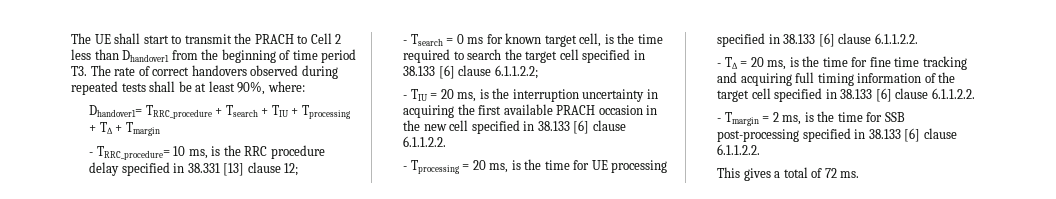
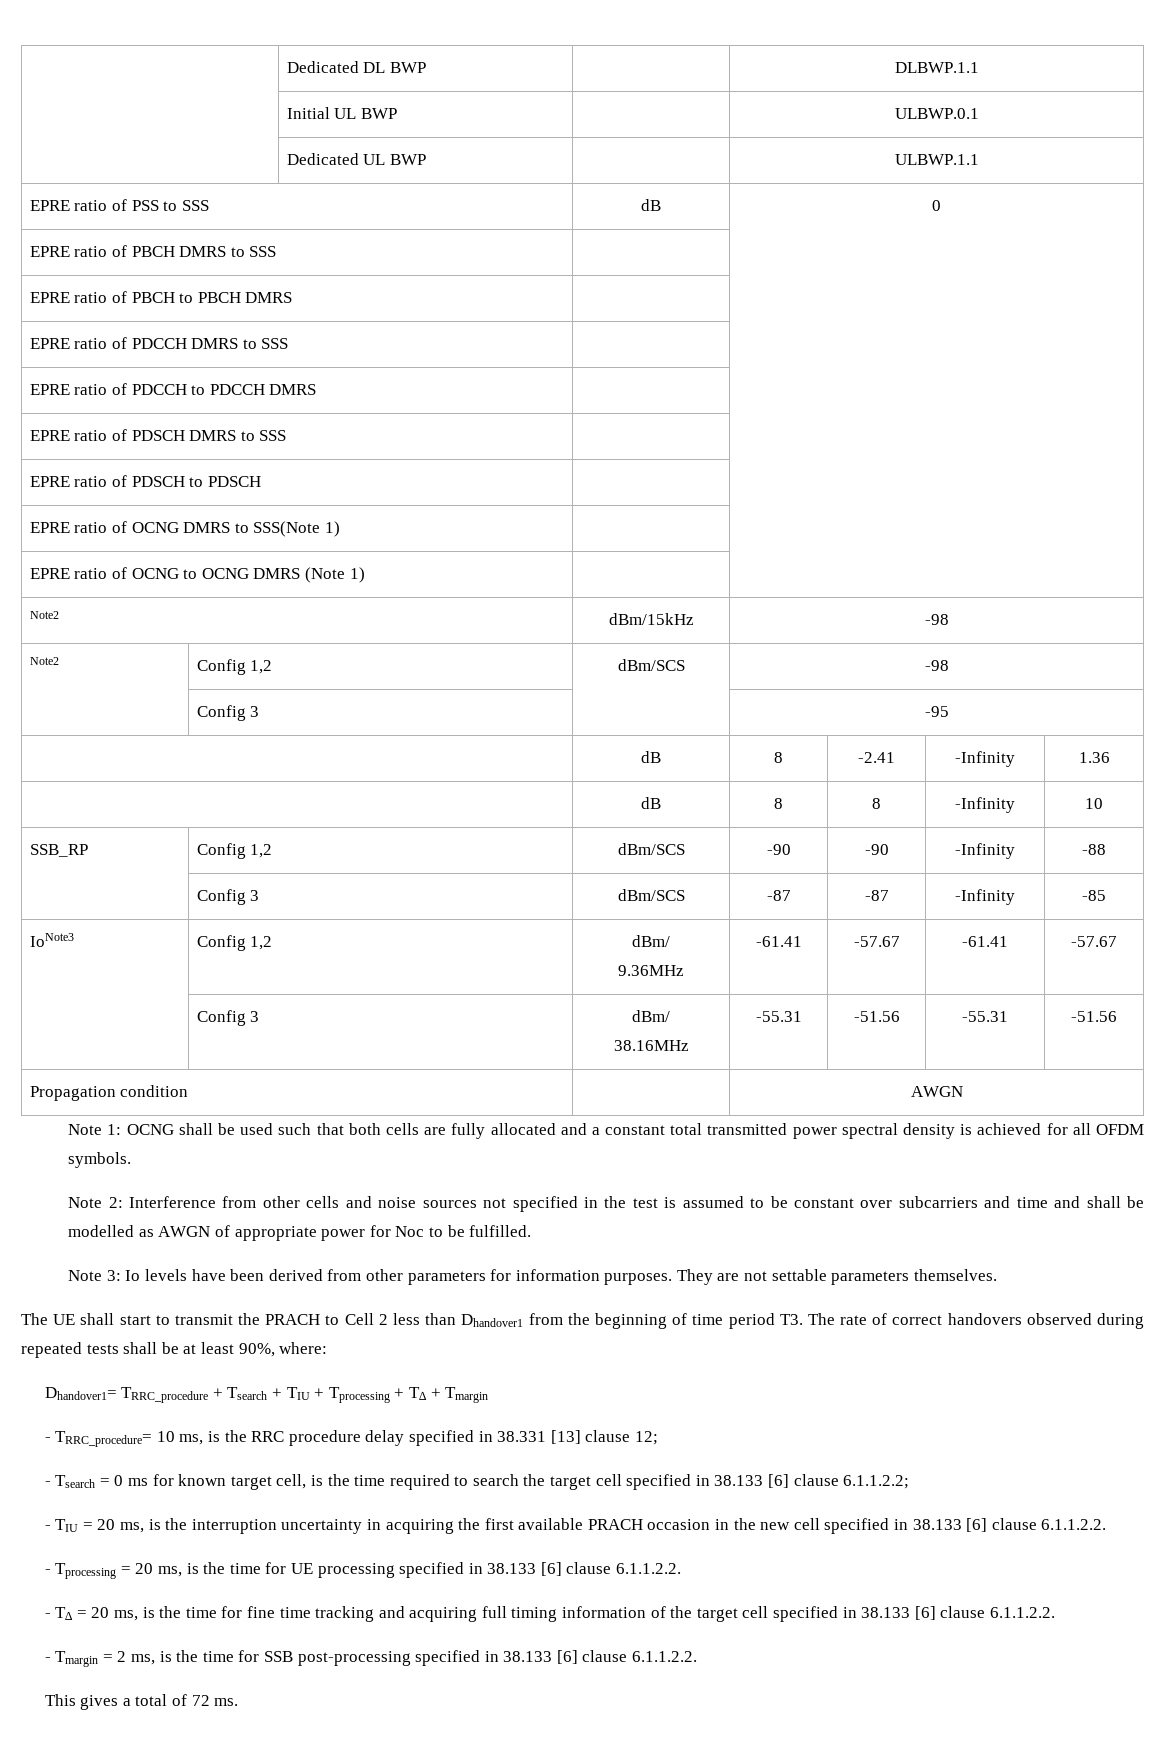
+ | Dedicated DL BWP | | DLBWP.1.1
+ | Initial UL BWP | | ULBWP.0.1
+ | Dedicated UL BWP | | ULBWP.1.1
+ EPRE ratio of PSS to SSS | dB | 0
+ EPRE ratio of PBCH DMRS to SSS | |
+ EPRE ratio of PBCH to PBCH DMRS | |
+ EPRE ratio of PDCCH DMRS to SSS | |
+ EPRE ratio of PDCCH to PDCCH DMRS | |
+ EPRE ratio of PDSCH DMRS to SSS | |
+ EPRE ratio of PDSCH to PDSCH | |
+ EPRE ratio of OCNG DMRS to SSS(Note 1) | |
+ EPRE ratio of OCNG to OCNG DMRS (Note 1) | |
+ Note2 | dBm/15kHz | -98
+ Note2 | Config 1,2 | dBm/SCS | -98
+ | Config 3 | | -95
+ | dB | 8 | -2.41 | -Infinity | 1.36
+ | dB | 8 | 8 | -Infinity | 10
+ SSB_RP | Config 1,2 | dBm/SCS | -90 | -90 | -Infinity | -88
+ | Config 3 | dBm/SCS | -87 | -87 | -Infinity | -85
+ IoNote3 | Config 1,2 | dBm/
+ 9.36MHz | -61.41 | -57.67 | -61.41 | -57.67
+ | Config 3 | dBm/
+ 38.16MHz | -55.31 | -51.56 | -55.31 | -51.56
+ Propagation condition | | AWGN
+ Note 1: OCNG shall be used such that both cells are fully allocated and a constant total transmitted power spectral density is achieved for all OFDM symbols.
+ Note 2: Interference from other cells and noise sources not specified in the test is assumed to be constant over subcarriers and time and shall be modelled as AWGN of appropriate power for Noc to be fulfilled.
+ Note 3: Io levels have been derived from other parameters for information purposes. They are not settable parameters themselves.

